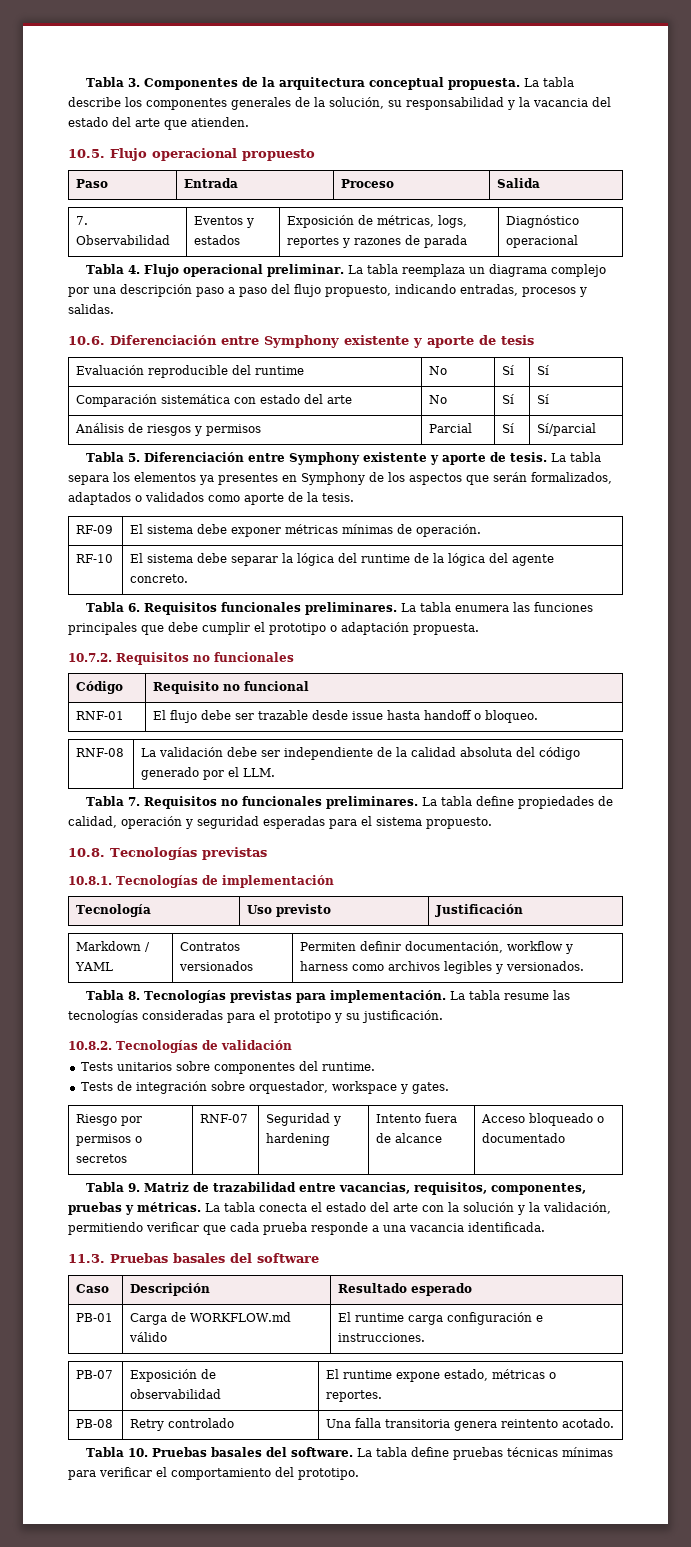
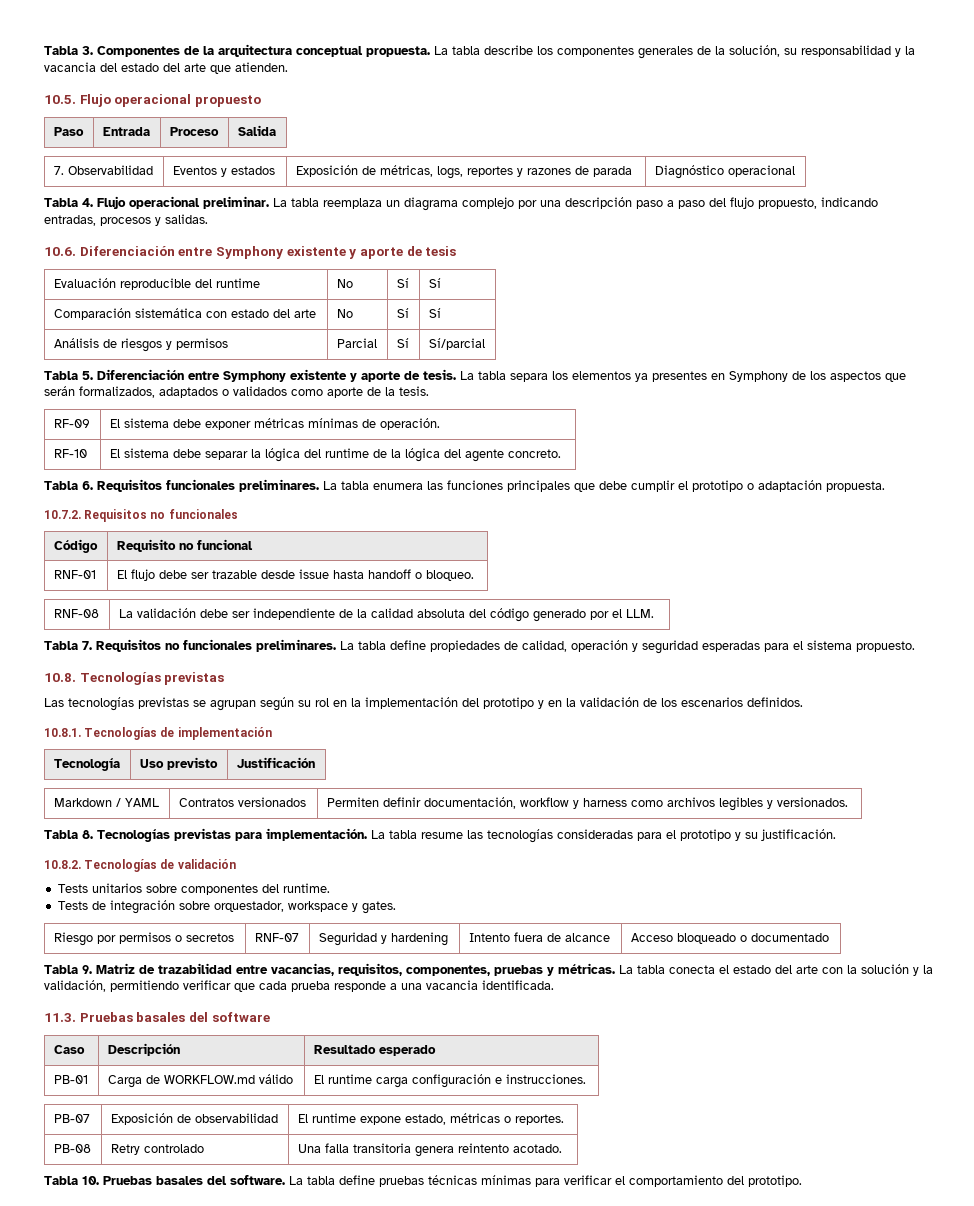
+ Las tecnologías previstas se agrupan según su rol en la implementación del prototipo y en la validación de los escenarios definidos.

